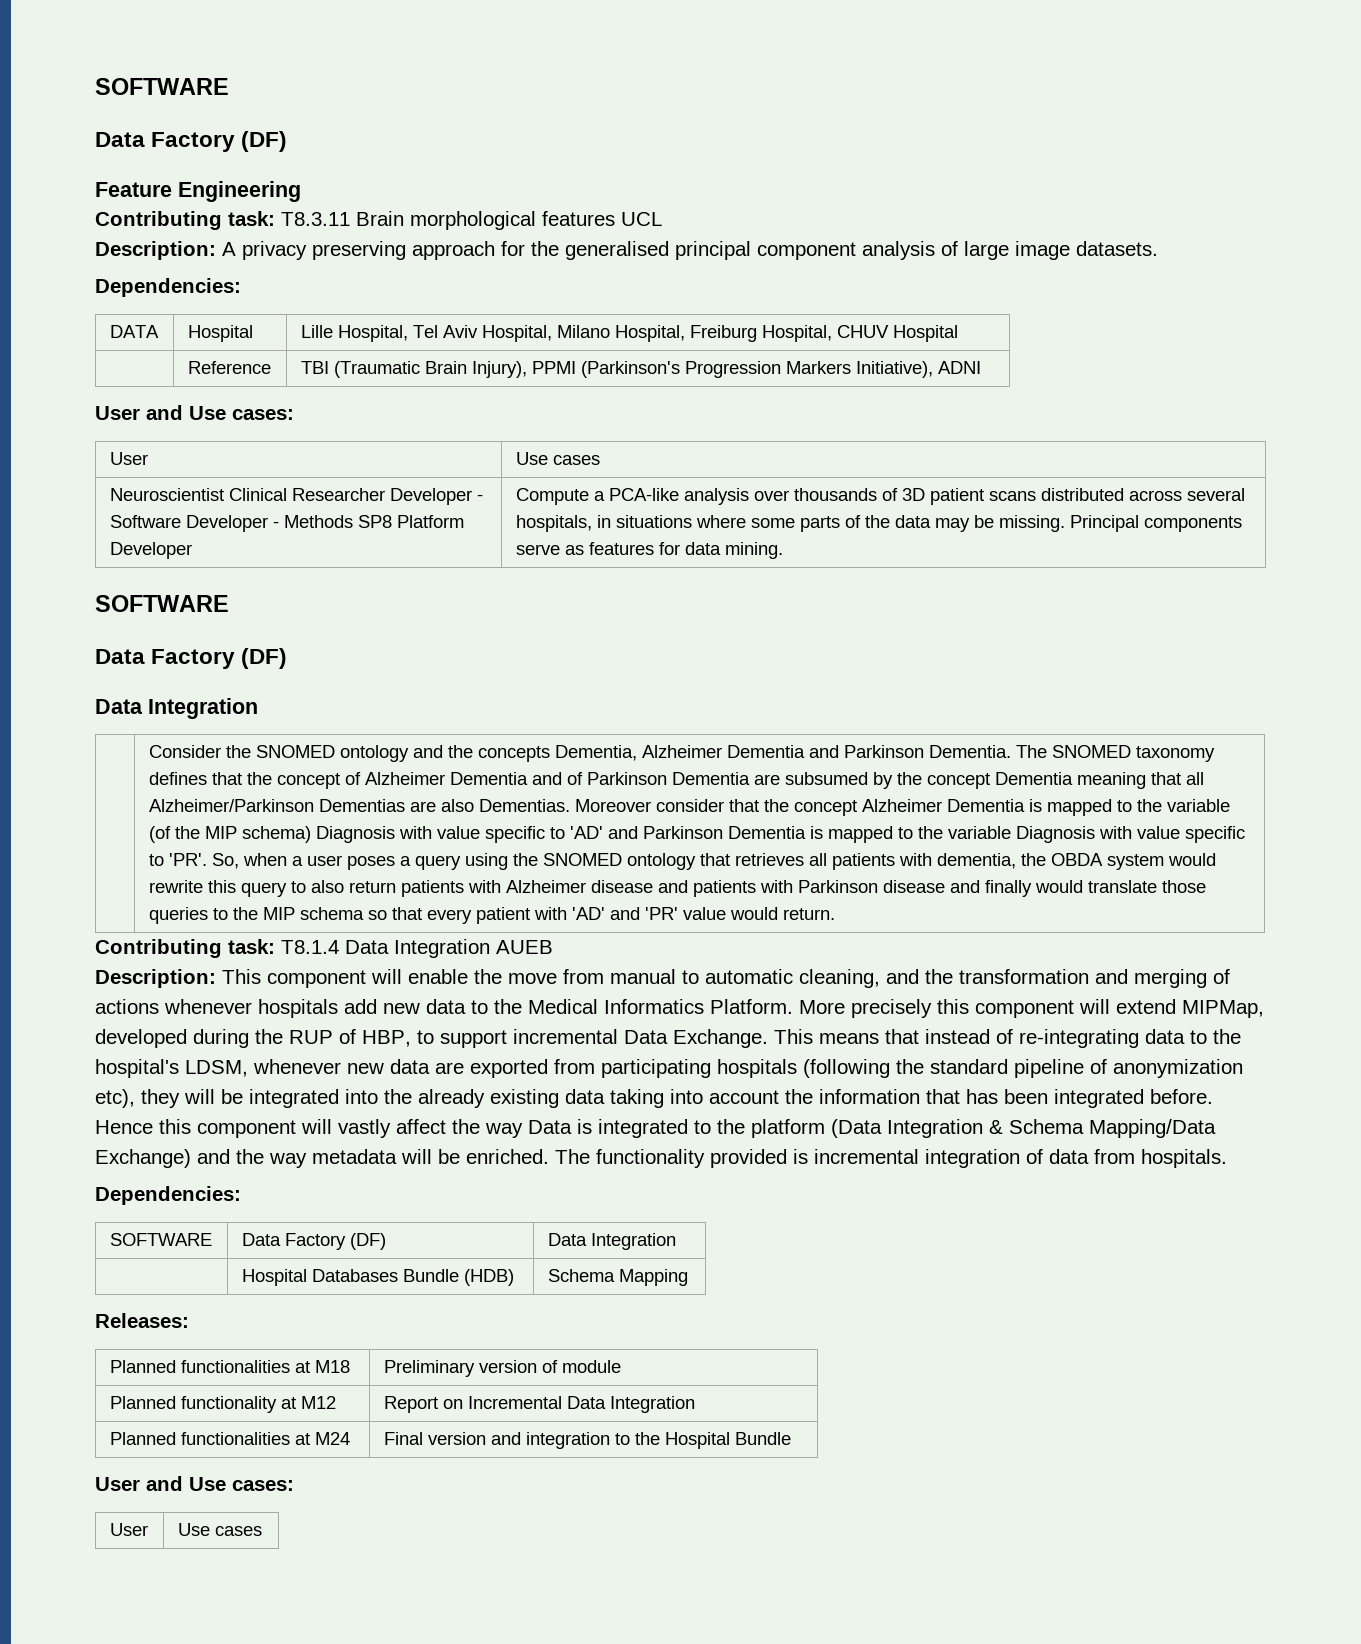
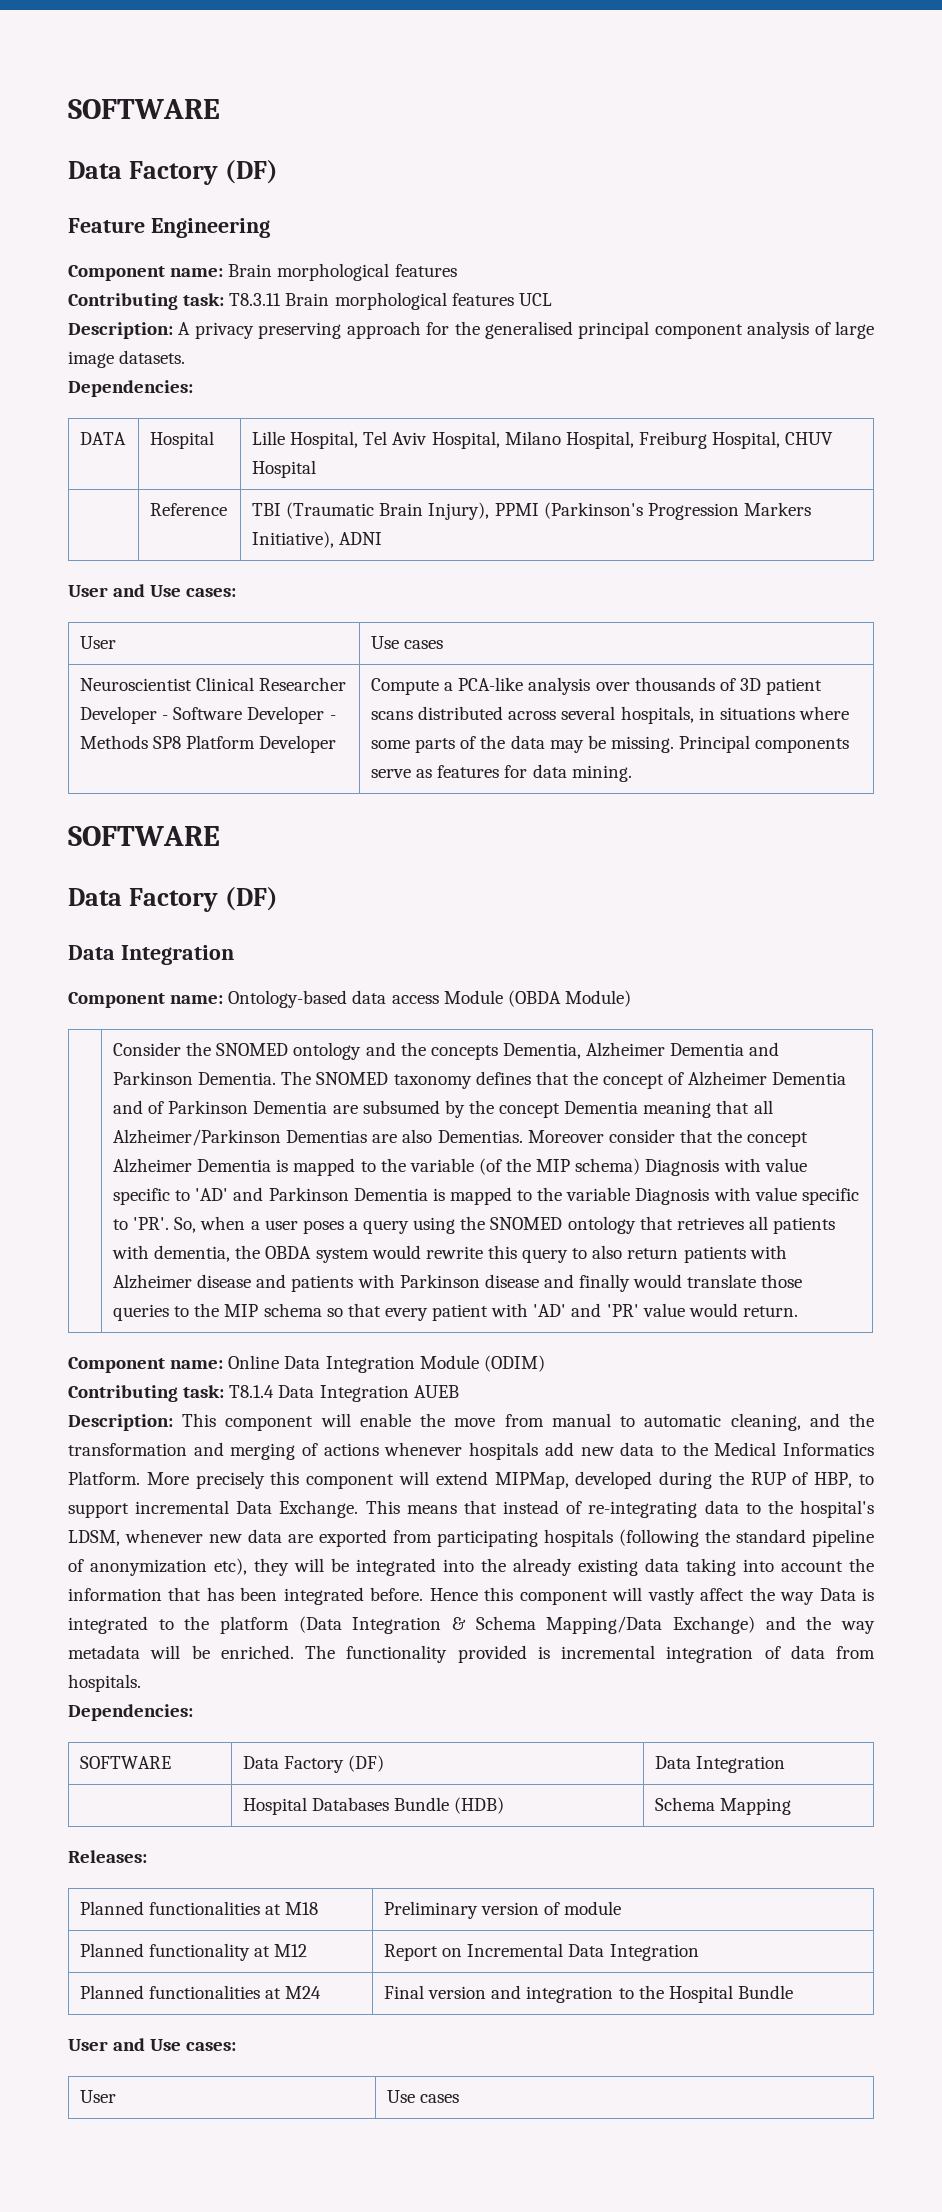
+ Component name: Brain morphological features
+ Component name: Ontology-based data access Module (OBDA Module)
+ Component name: Online Data Integration Module (ODIM)

